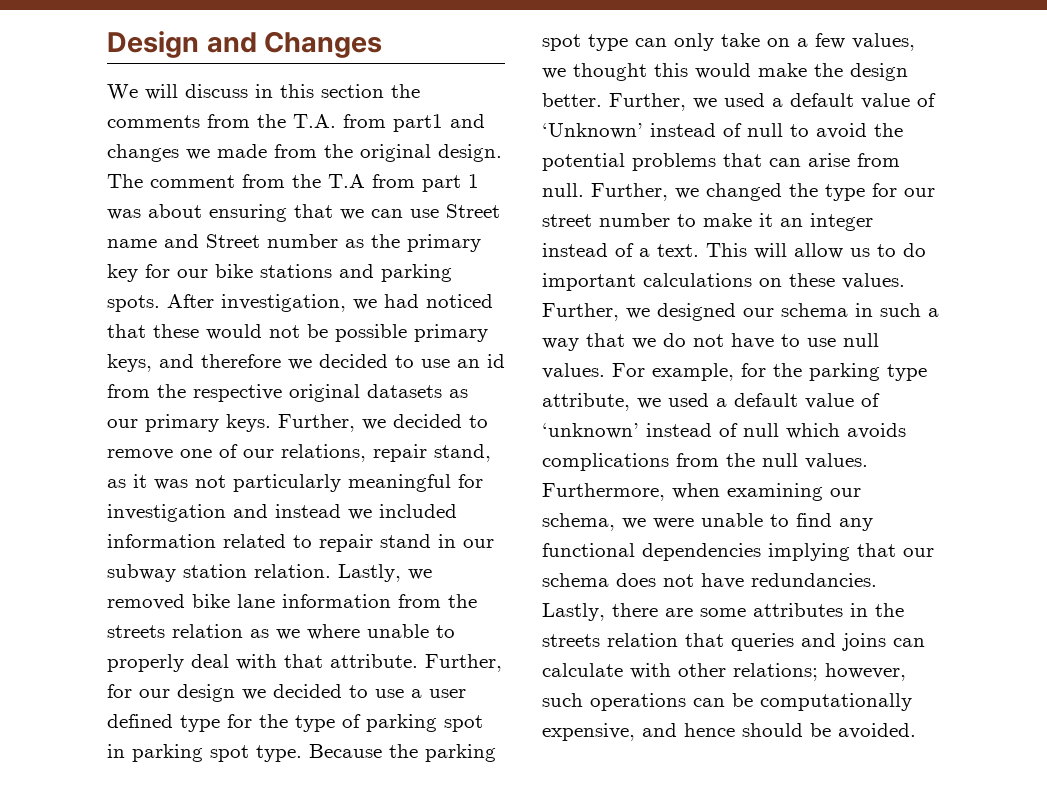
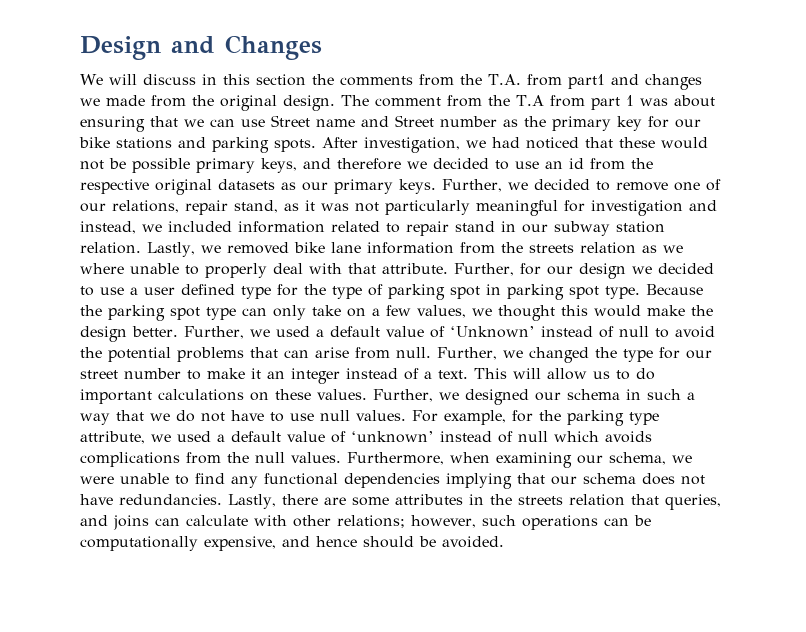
- Further, we decided to remove one of our relations, repair stand, as it was not particularly meaningful for investigation and instead we included information related to repair stand in our subway station relation.
+ Further, we decided to remove one of our relations, repair stand, as it was not particularly meaningful for investigation and instead, we included information related to repair stand in our subway station relation.
- Lastly, there are some attributes in the streets relation that queries and joins can calculate with other relations; however, such operations can be computationally expensive, and hence should be avoided.
+ Lastly, there are some attributes in the streets relation that queries, and joins can calculate with other relations; however, such operations can be computationally expensive, and hence should be avoided.

